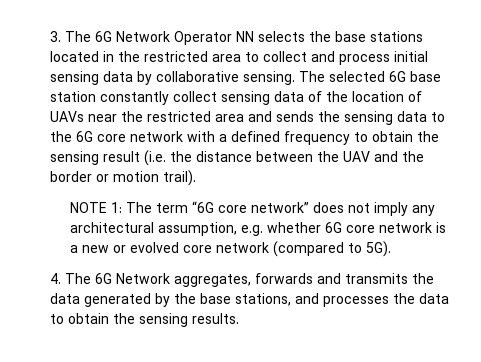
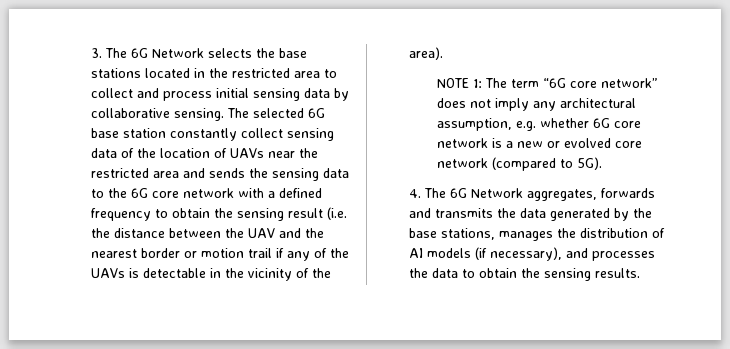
- 3. The 6G Network Operator NN selects the base stations located in the restricted area to collect and process initial sensing data by collaborative sensing.
+ 3. The 6G Network selects the base stations located in the restricted area to collect and process initial sensing data by collaborative sensing.
- The selected 6G base station constantly collect sensing data of the location of UAVs near the restricted area and sends the sensing data to the 6G core network with a defined frequency to obtain the sensing result (i.e. the distance between the UAV and the border or motion trail).
+ The selected 6G base station constantly collect sensing data of the location of UAVs near the restricted area and sends the sensing data to the 6G core network with a defined frequency to obtain the sensing result (i.e. the distance between the UAV and the nearest border or motion trail if any of the UAVs is detectable in the vicinity of the area).
- 4. The 6G Network aggregates, forwards and transmits the data generated by the base stations, and processes the data to obtain the sensing results.
+ 4. The 6G Network aggregates, forwards and transmits the data generated by the base stations, manages the distribution of AI models (if necessary), and processes the data to obtain the sensing results.

